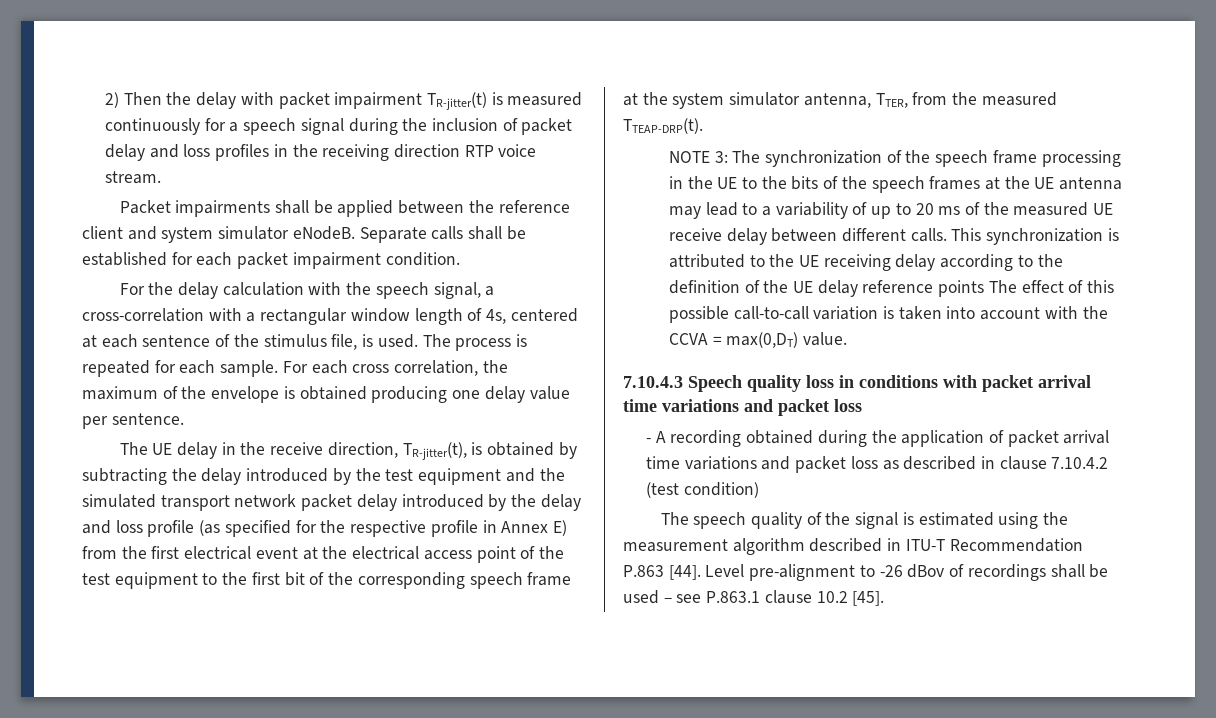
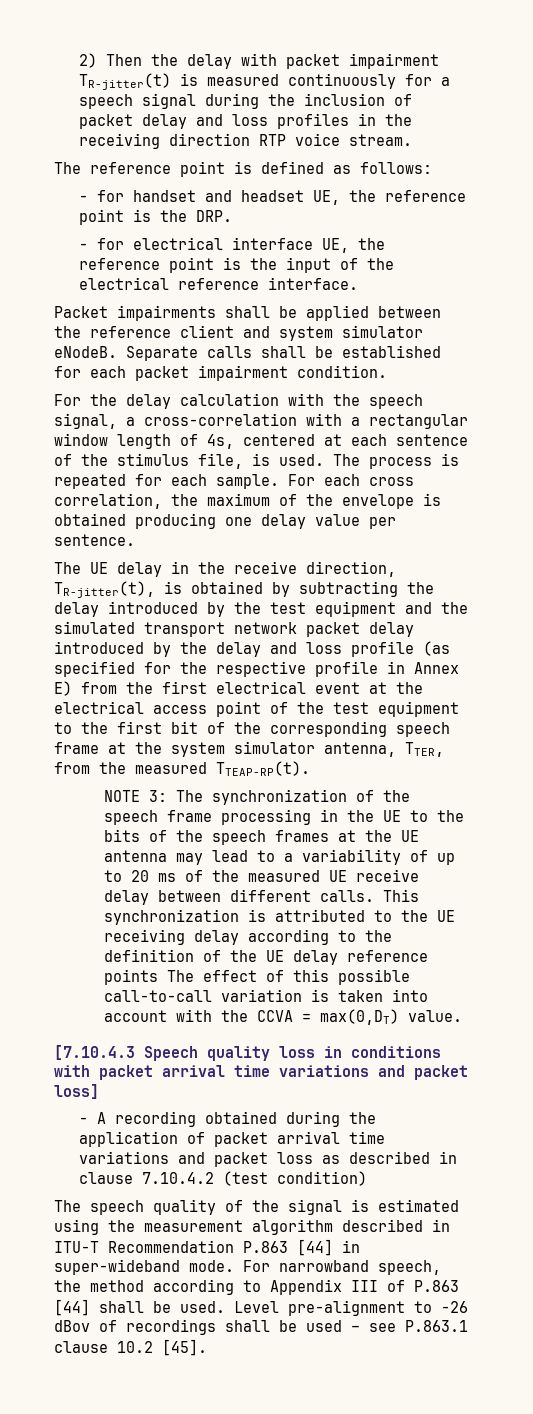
+ The reference point is defined as follows:
+ - for handset and headset UE, the reference point is the DRP.
+ - for electrical interface UE, the reference point is the input of the electrical reference interface.
- The UE delay in the receive direction, TR-jitter(t), is obtained by subtracting the delay introduced by the test equipment and the simulated transport network packet delay introduced by the delay and loss profile (as specified for the respective profile in Annex E) from the first electrical event at the electrical access point of the test equipment to the first bit of the corresponding speech frame at the system simulator antenna, TTER, from the measured TTEAP-DRP(t).
+ The UE delay in the receive direction, TR-jitter(t), is obtained by subtracting the delay introduced by the test equipment and the simulated transport network packet delay introduced by the delay and loss profile (as specified for the respective profile in Annex E) from the first electrical event at the electrical access point of the test equipment to the first bit of the corresponding speech frame at the system simulator antenna, TTER, from the measured TTEAP-RP(t).
- 7.10.4.3 Speech quality loss in conditions with packet arrival time variations and packet loss
+ [7.10.4.3 Speech quality loss in conditions with packet arrival time variations and packet loss]
- The speech quality of the signal is estimated using the measurement algorithm described in ITU-T Recommendation P.863 [44].
+ The speech quality of the signal is estimated using the measurement algorithm described in ITU-T Recommendation P.863 [44] in super-wideband mode. For narrowband speech, the method according to Appendix III of P.863 [44] shall be used.

